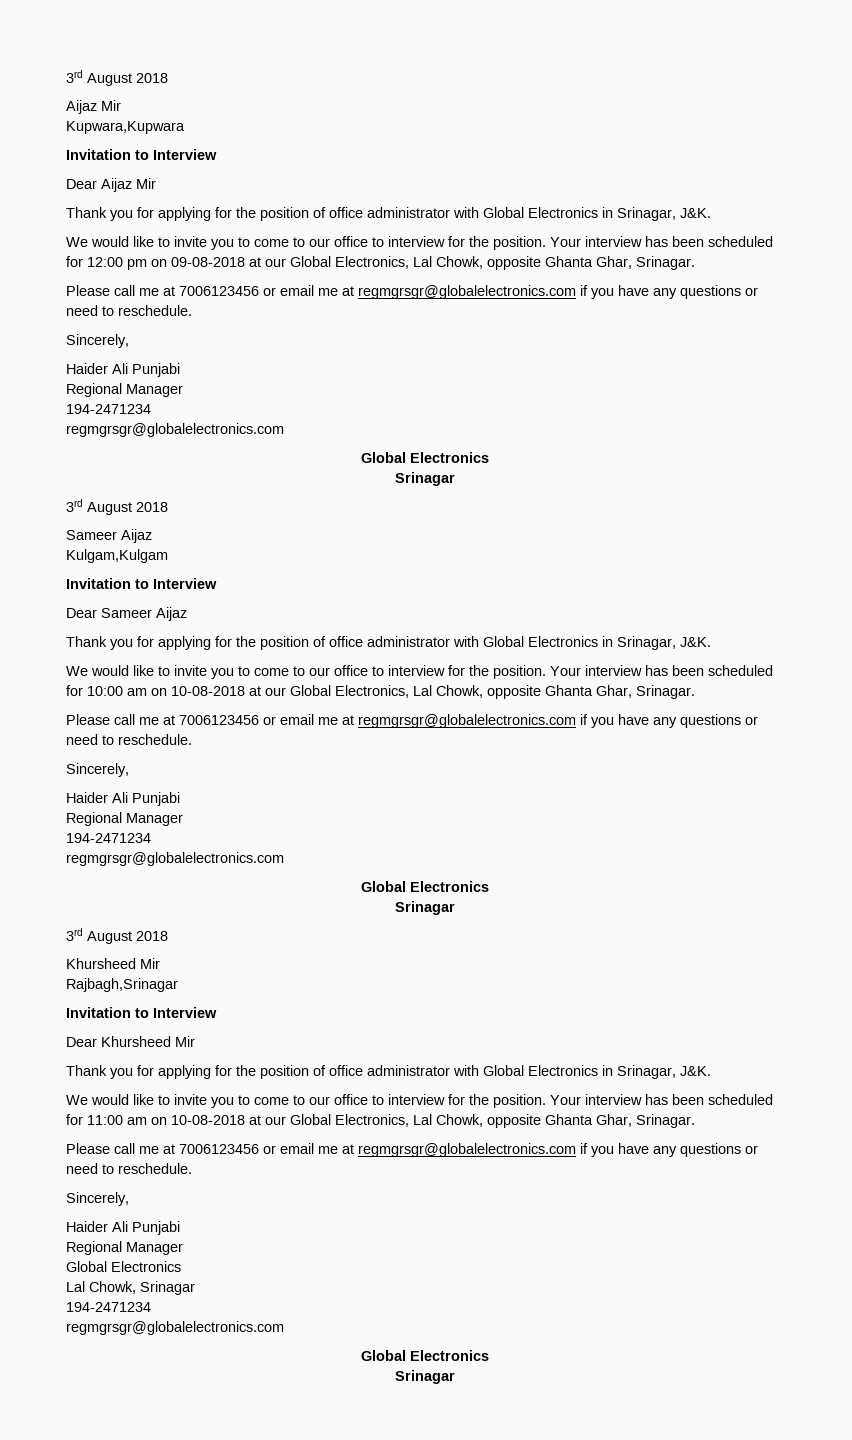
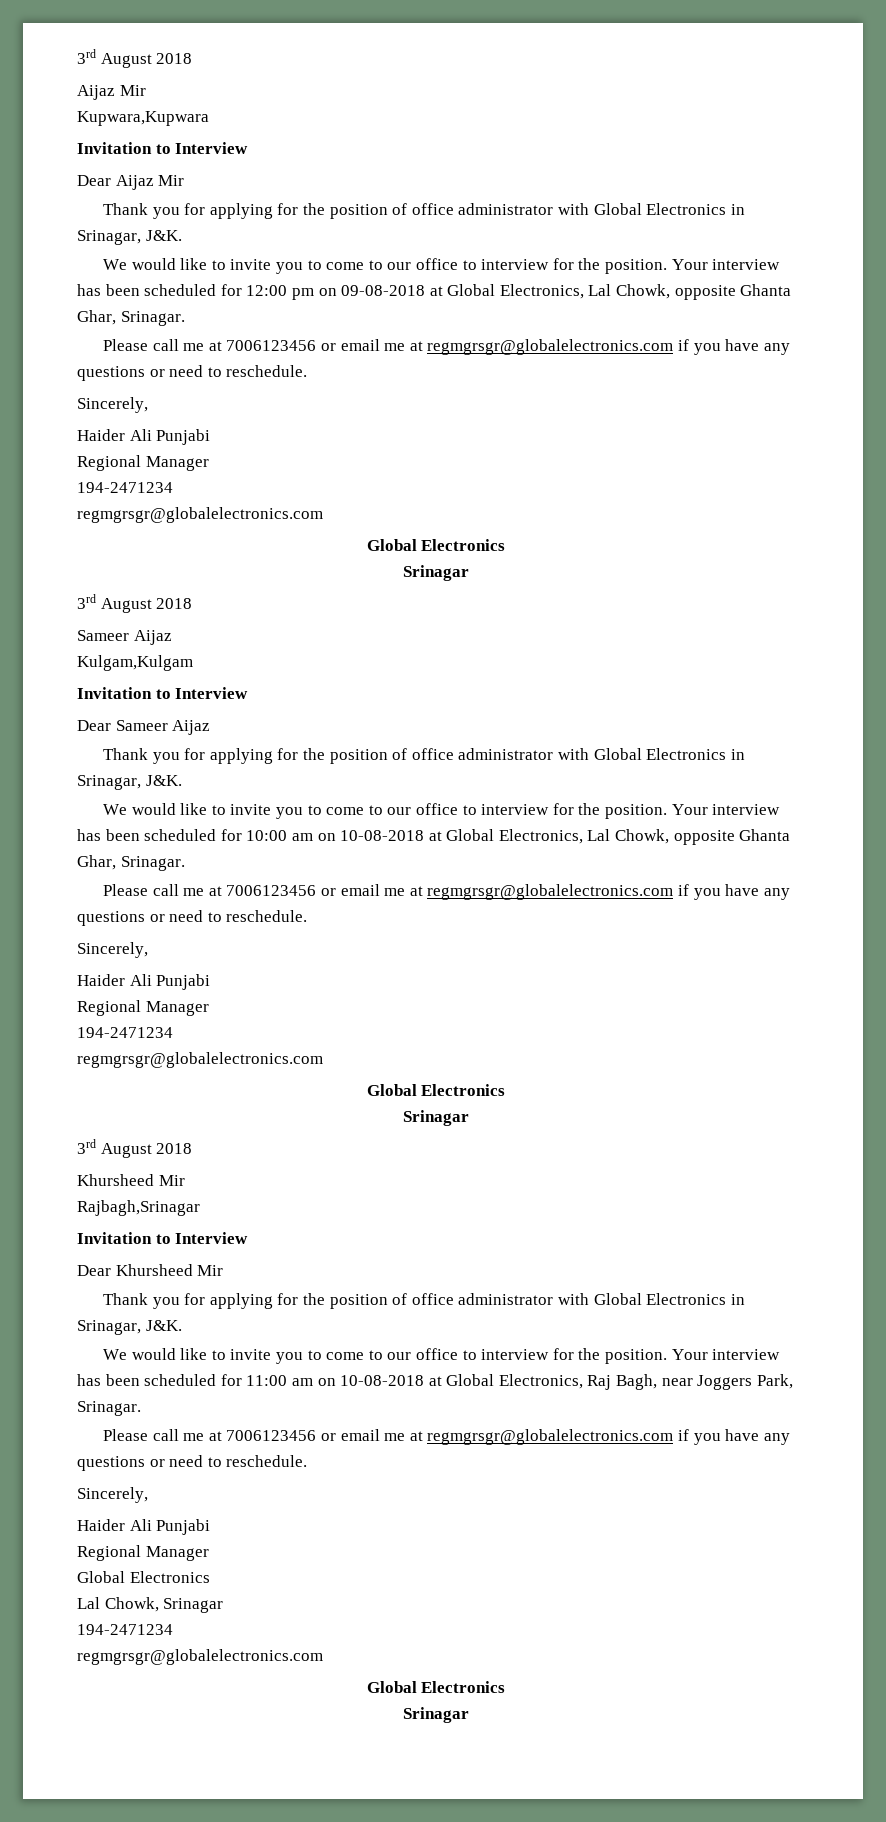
- Your interview has been scheduled for 12:00 pm on 09-08-2018 at our Global Electronics, Lal Chowk, opposite Ghanta Ghar, Srinagar.
+ Your interview has been scheduled for 12:00 pm on 09-08-2018 at Global Electronics, Lal Chowk, opposite Ghanta Ghar, Srinagar.
- Your interview has been scheduled for 10:00 am on 10-08-2018 at our Global Electronics, Lal Chowk, opposite Ghanta Ghar, Srinagar.
+ Your interview has been scheduled for 10:00 am on 10-08-2018 at Global Electronics, Lal Chowk, opposite Ghanta Ghar, Srinagar.
- Your interview has been scheduled for 11:00 am on 10-08-2018 at our Global Electronics, Lal Chowk, opposite Ghanta Ghar, Srinagar.
+ Your interview has been scheduled for 11:00 am on 10-08-2018 at Global Electronics, Raj Bagh, near Joggers Park, Srinagar.

